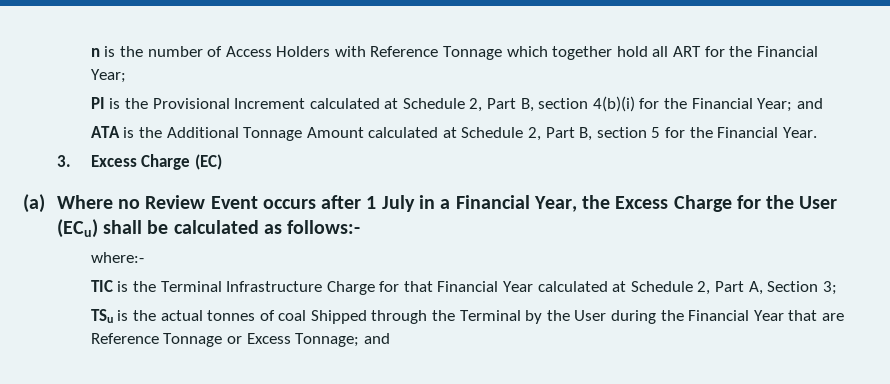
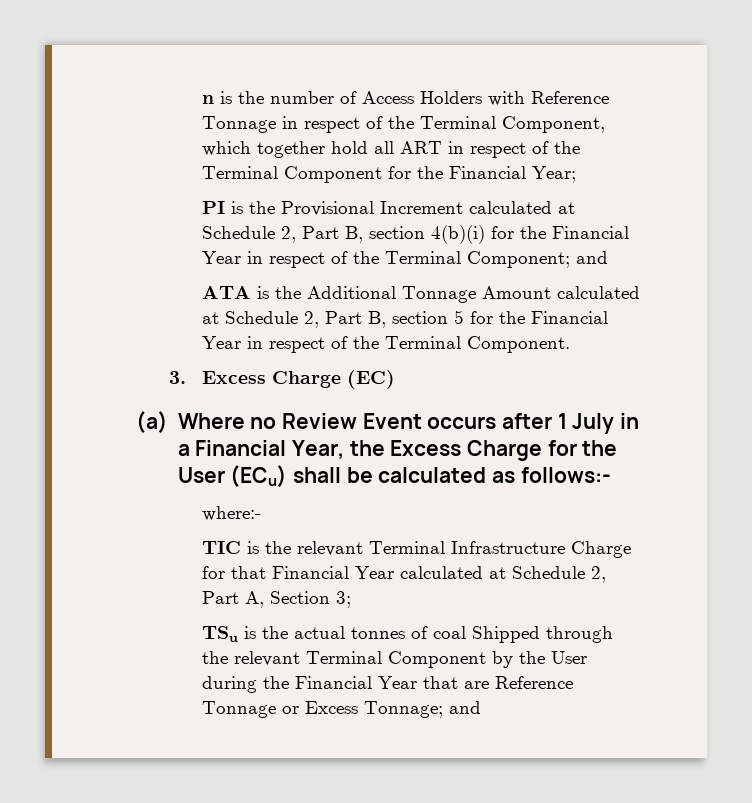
- n is the number of Access Holders with Reference Tonnage which together hold all ART for the Financial Year;
+ n is the number of Access Holders with Reference Tonnage in respect of the Terminal Component, which together hold all ART in respect of the Terminal Component for the Financial Year;
- PI is the Provisional Increment calculated at Schedule 2, Part B, section 4(b)(i) for the Financial Year; and
+ PI is the Provisional Increment calculated at Schedule 2, Part B, section 4(b)(i) for the Financial Year in respect of the Terminal Component; and
- ATA is the Additional Tonnage Amount calculated at Schedule 2, Part B, section 5 for the Financial Year.
+ ATA is the Additional Tonnage Amount calculated at Schedule 2, Part B, section 5 for the Financial Year in respect of the Terminal Component.
- TIC is the Terminal Infrastructure Charge for that Financial Year calculated at Schedule 2, Part A, Section 3;
+ TIC is the relevant Terminal Infrastructure Charge for that Financial Year calculated at Schedule 2, Part A, Section 3;
- TSu is the actual tonnes of coal Shipped through the Terminal by the User during the Financial Year that are Reference Tonnage or Excess Tonnage; and
+ TSu is the actual tonnes of coal Shipped through the relevant Terminal Component by the User during the Financial Year that are Reference Tonnage or Excess Tonnage; and

